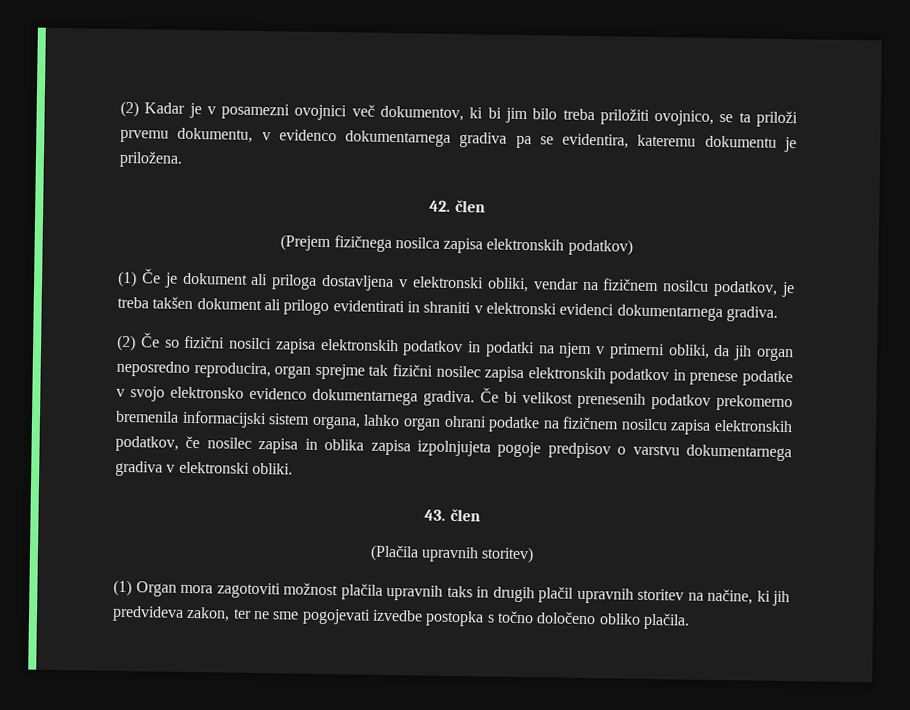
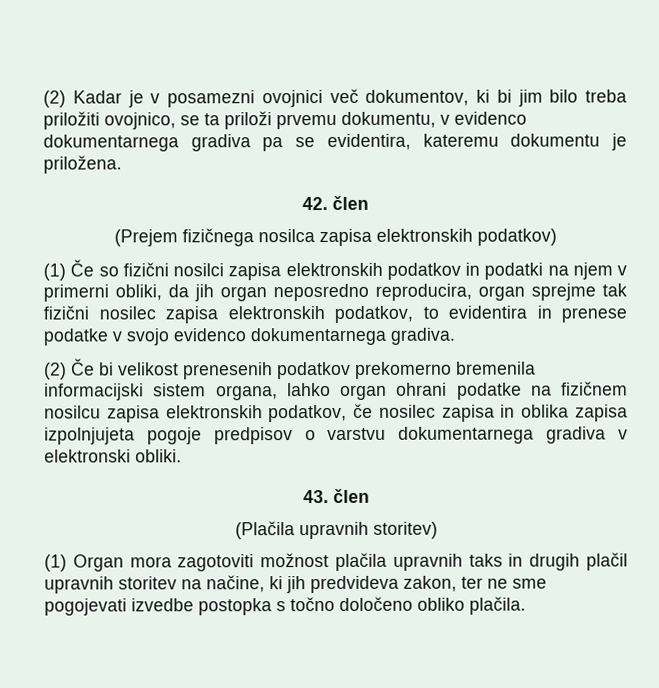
- (1) Če je dokument ali priloga dostavljena v elektronski obliki, vendar na fizičnem nosilcu podatkov, je treba takšen dokument ali prilogo evidentirati in shraniti v elektronski evidenci dokumentarnega gradiva.
- (2) Če so fizični nosilci zapisa elektronskih podatkov in podatki na njem v primerni obliki, da jih organ neposredno reproducira, organ sprejme tak fizični nosilec zapisa elektronskih podatkov in prenese podatke v svojo elektronsko evidenco dokumentarnega gradiva. Če bi velikost prenesenih podatkov prekomerno bremenila informacijski sistem organa, lahko organ ohrani podatke na fizičnem nosilcu zapisa elektronskih podatkov, če nosilec zapisa in oblika zapisa izpolnjujeta pogoje predpisov o varstvu dokumentarnega gradiva v elektronski obliki.
+ (1) Če so fizični nosilci zapisa elektronskih podatkov in podatki na njem v primerni obliki, da jih organ neposredno reproducira, organ sprejme tak fizični nosilec zapisa elektronskih podatkov, to evidentira in prenese podatke v svojo evidenco dokumentarnega gradiva.
+ (2) Če bi velikost prenesenih podatkov prekomerno bremenila informacijski sistem organa, lahko organ ohrani podatke na fizičnem nosilcu zapisa elektronskih podatkov, če nosilec zapisa in oblika zapisa izpolnjujeta pogoje predpisov o varstvu dokumentarnega gradiva v elektronski obliki.

